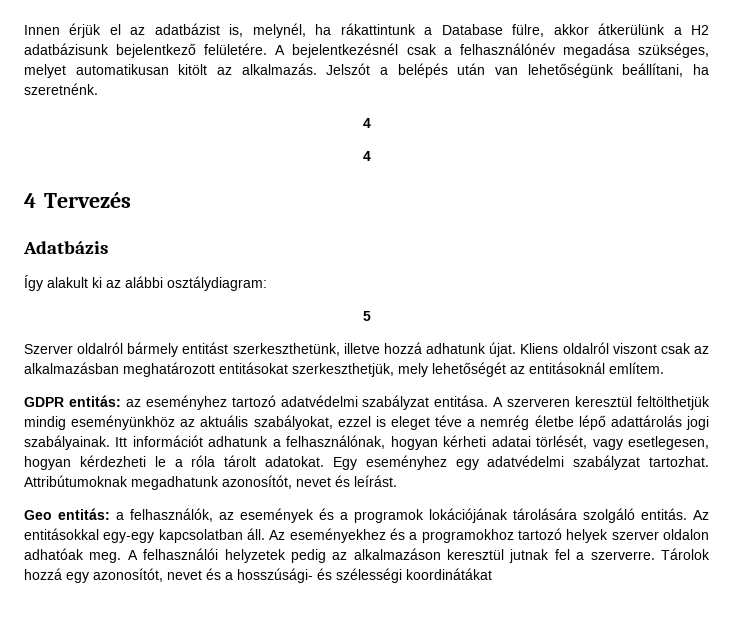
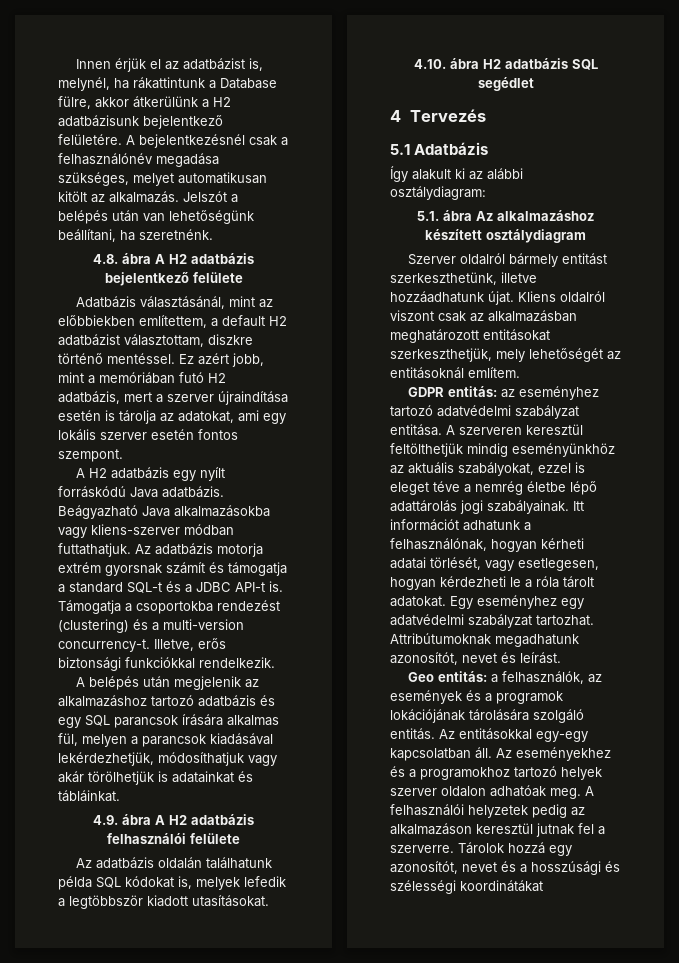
  Jelszót a belépés után van lehetőségünk beállítani, ha szeretnénk.
- 4
- 4
+ 4.8. ábra A H2 adatbázis bejelentkező felülete
+ Adatbázis választásánál, mint az előbbiekben említettem, a default H2 adatbázist választottam, diszkre történő mentéssel. Ez azért jobb, mint a memóriában futó H2 adatbázis, mert a szerver újraindítása esetén is tárolja az adatokat, ami egy lokális szerver esetén fontos szempont.
+ A H2 adatbázis egy nyílt forráskódú Java adatbázis. Beágyazható Java alkalmazásokba vagy kliens-szerver módban futtathatjuk. Az adatbázis motorja extrém gyorsnak számít és támogatja a standard SQL-t és a JDBC API-t is. Támogatja a csoportokba rendezést (clustering) és a multi-version concurrency-t. Illetve, erős biztonsági funkciókkal rendelkezik.
+ A belépés után megjelenik az alkalmazáshoz tartozó adatbázis és egy SQL parancsok írására alkalmas fül, melyen a parancsok kiadásával lekérdezhetjük, módosíthatjuk vagy akár törölhetjük is adatainkat és tábláinkat.
+ 4.9. ábra A H2 adatbázis felhasználói felülete
+ Az adatbázis oldalán találhatunk példa SQL kódokat is, melyek lefedik a legtöbbször kiadott utasításokat.
+ 4.10. ábra H2 adatbázis SQL segédlet
- Adatbázis
+ 5.1 Adatbázis
- 5
+ 5.1. ábra Az alkalmazáshoz készített osztálydiagram
- Szerver oldalról bármely entitást szerkeszthetünk, illetve hozzá adhatunk újat.
+ Szerver oldalról bármely entitást szerkeszthetünk, illetve hozzáadhatunk újat.
- Tárolok hozzá egy azonosítót, nevet és a hosszúsági- és szélességi koordinátákat
+ Tárolok hozzá egy azonosítót, nevet és a hosszúsági és szélességi koordinátákat

